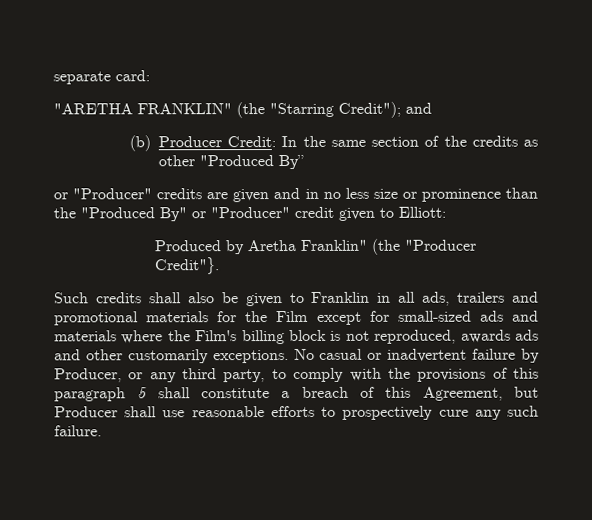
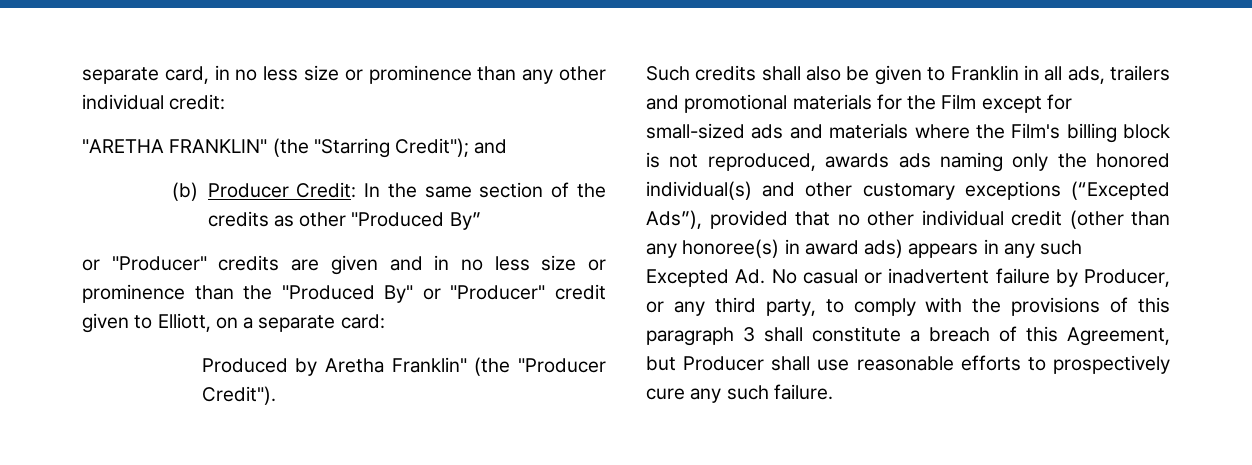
- separate card:
+ separate card, in no less size or prominence than any other individual credit:
- or "Producer" credits are given and in no less size or prominence than the "Produced By" or "Producer" credit given to Elliott:
+ or "Producer" credits are given and in no less size or prominence than the "Produced By" or "Producer" credit given to Elliott, on a separate card:
- Produced by Aretha Franklin" (the "Producer Credit"}.
+ Produced by Aretha Franklin" (the "Producer Credit").
- Such credits shall also be given to Franklin in all ads, trailers and promotional materials for the Film except for small-sized ads and materials where the Film's billing block is not reproduced, awards ads and other customarily exceptions. No casual or inadvertent failure by Producer, or any third party, to comply with the provisions of this paragraph 5 shall constitute a breach of this Agreement, but Producer shall use reasonable efforts to prospectively cure any such failure.
+ Such credits shall also be given to Franklin in all ads, trailers and promotional materials for the Film except for small-sized ads and materials where the Film's billing block is not reproduced, awards ads naming only the honored individual(s) and other customary exceptions (“Excepted Ads”), provided that no other individual credit (other than any honoree(s) in award ads) appears in any such Excepted Ad. No casual or inadvertent failure by Producer, or any third party, to comply with the provisions of this paragraph 3 shall constitute a breach of this Agreement, but Producer shall use reasonable efforts to prospectively cure any such failure.

